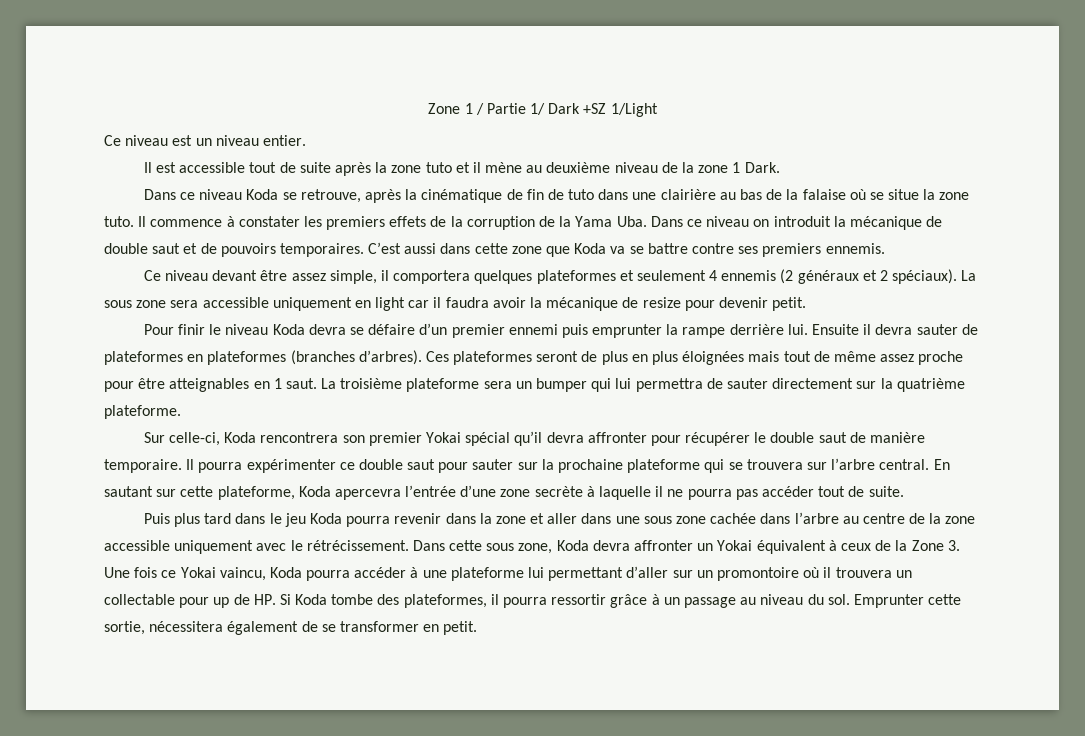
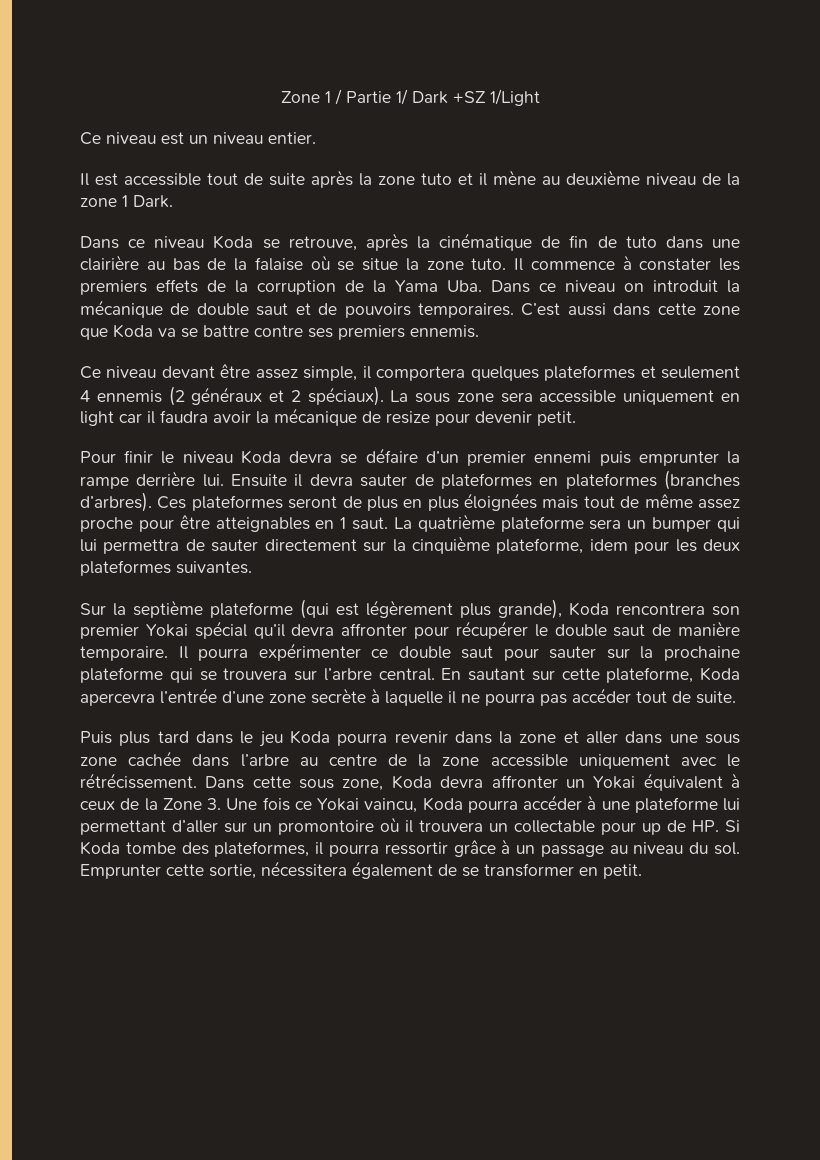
- La troisième plateforme sera un bumper qui lui permettra de sauter directement sur la quatrième plateforme.
- Sur celle-ci, Koda rencontrera son premier Yokai spécial qu’il devra affronter pour récupérer le double saut de manière temporaire.
+ La quatrième plateforme sera un bumper qui lui permettra de sauter directement sur la cinquième plateforme, idem pour les deux plateformes suivantes.
+ Sur la septième plateforme (qui est légèrement plus grande), Koda rencontrera son premier Yokai spécial qu’il devra affronter pour récupérer le double saut de manière temporaire.

